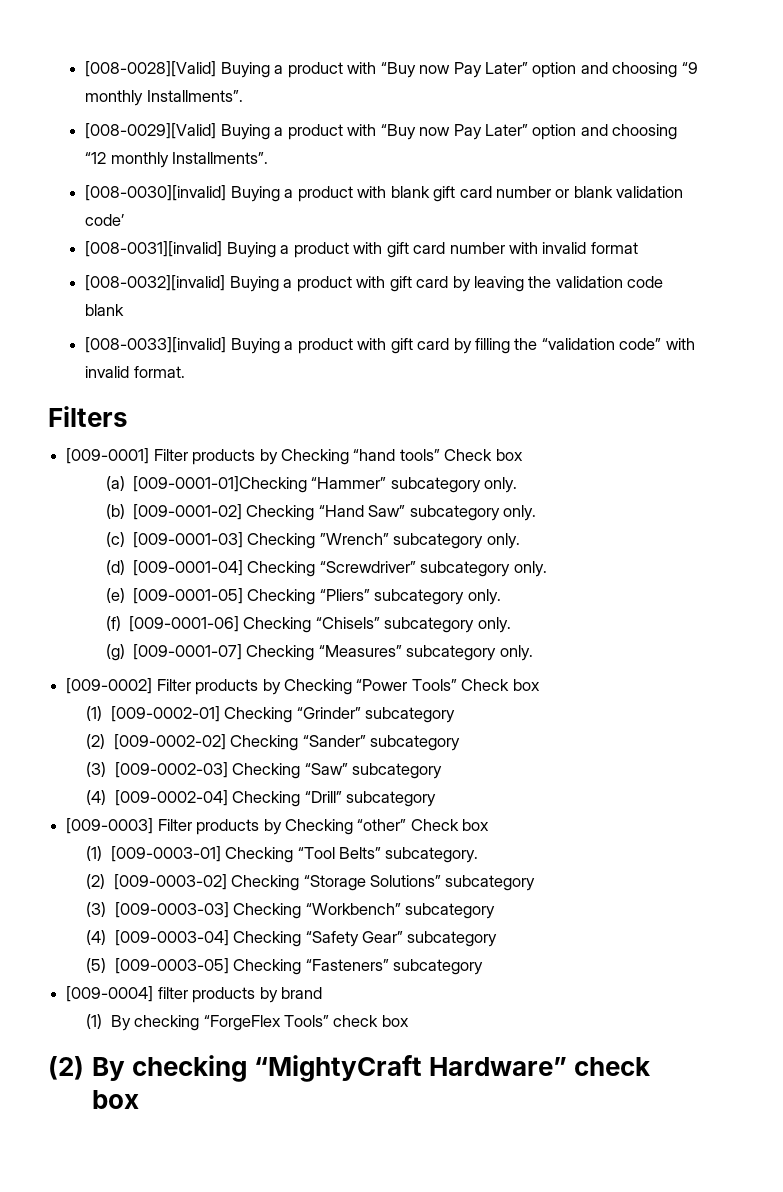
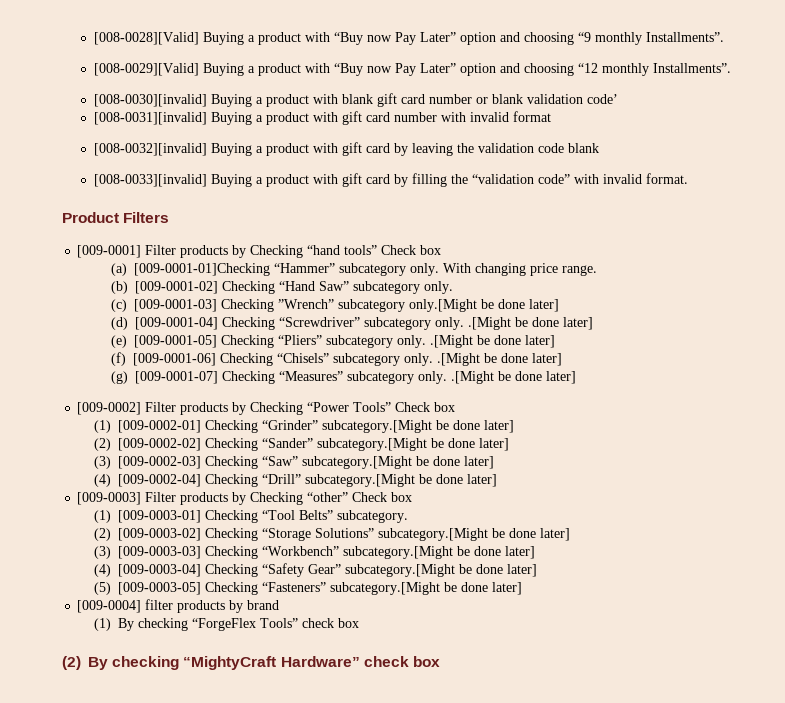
- Filters
+ Product Filters
+ With changing price range.
- (c) [009-0001-03] Checking ”Wrench” subcategory only.
+ (c) [009-0001-03] Checking ”Wrench” subcategory only.[Might be done later]
- (d) [009-0001-04] Checking “Screwdriver” subcategory only.
+ (d) [009-0001-04] Checking “Screwdriver” subcategory only. .[Might be done later]
- (e) [009-0001-05] Checking “Pliers” subcategory only.
+ (e) [009-0001-05] Checking “Pliers” subcategory only. .[Might be done later]
- (f) [009-0001-06] Checking “Chisels” subcategory only.
+ (f) [009-0001-06] Checking “Chisels” subcategory only. .[Might be done later]
- (g) [009-0001-07] Checking “Measures” subcategory only.
+ (g) [009-0001-07] Checking “Measures” subcategory only. .[Might be done later]
- (1) [009-0002-01] Checking “Grinder” subcategory
+ (1) [009-0002-01] Checking “Grinder” subcategory.[Might be done later]
- (2) [009-0002-02] Checking “Sander” subcategory
+ (2) [009-0002-02] Checking “Sander” subcategory.[Might be done later]
- (3) [009-0002-03] Checking “Saw” subcategory
+ (3) [009-0002-03] Checking “Saw” subcategory.[Might be done later]
- (4) [009-0002-04] Checking “Drill” subcategory
+ (4) [009-0002-04] Checking “Drill” subcategory.[Might be done later]
- (2) [009-0003-02] Checking “Storage Solutions” subcategory
+ (2) [009-0003-02] Checking “Storage Solutions” subcategory.[Might be done later]
- (3) [009-0003-03] Checking “Workbench” subcategory
+ (3) [009-0003-03] Checking “Workbench” subcategory.[Might be done later]
- (4) [009-0003-04] Checking “Safety Gear” subcategory
+ (4) [009-0003-04] Checking “Safety Gear” subcategory.[Might be done later]
- (5) [009-0003-05] Checking “Fasteners” subcategory
+ (5) [009-0003-05] Checking “Fasteners” subcategory.[Might be done later]

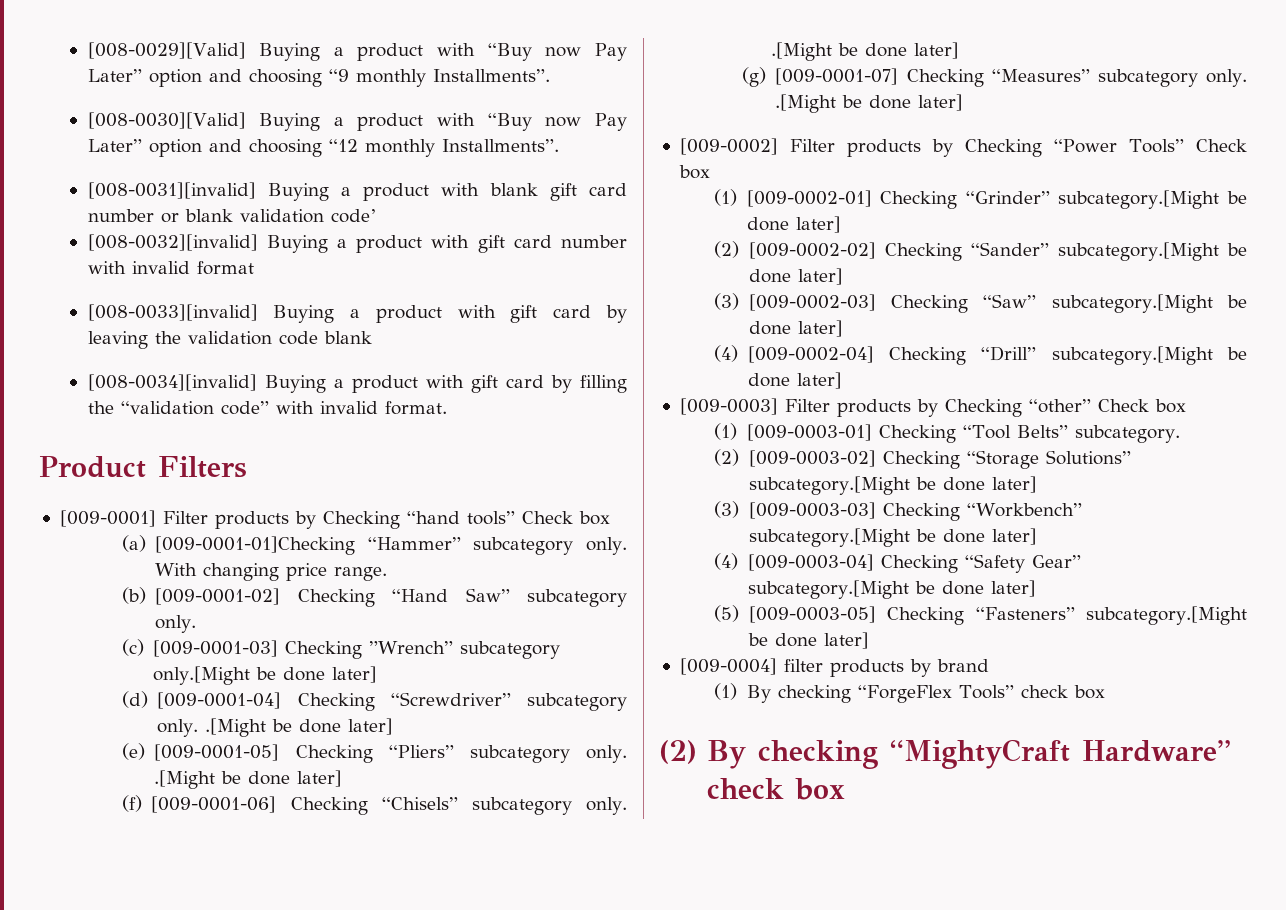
- [008-0028][Valid] Buying a product with “Buy now Pay Later” option and choosing “9 monthly Installments”.
+ [008-0029][Valid] Buying a product with “Buy now Pay Later” option and choosing “9 monthly Installments”.
- [008-0029][Valid] Buying a product with “Buy now Pay Later” option and choosing “12 monthly Installments”.
+ [008-0030][Valid] Buying a product with “Buy now Pay Later” option and choosing “12 monthly Installments”.
- [008-0030][invalid] Buying a product with blank gift card number or blank validation code’
+ [008-0031][invalid] Buying a product with blank gift card number or blank validation code’
- [008-0031][invalid] Buying a product with gift card number with invalid format
+ [008-0032][invalid] Buying a product with gift card number with invalid format
- [008-0032][invalid] Buying a product with gift card by leaving the validation code blank
+ [008-0033][invalid] Buying a product with gift card by leaving the validation code blank
- [008-0033][invalid] Buying a product with gift card by filling the “validation code” with invalid format.
+ [008-0034][invalid] Buying a product with gift card by filling the “validation code” with invalid format.

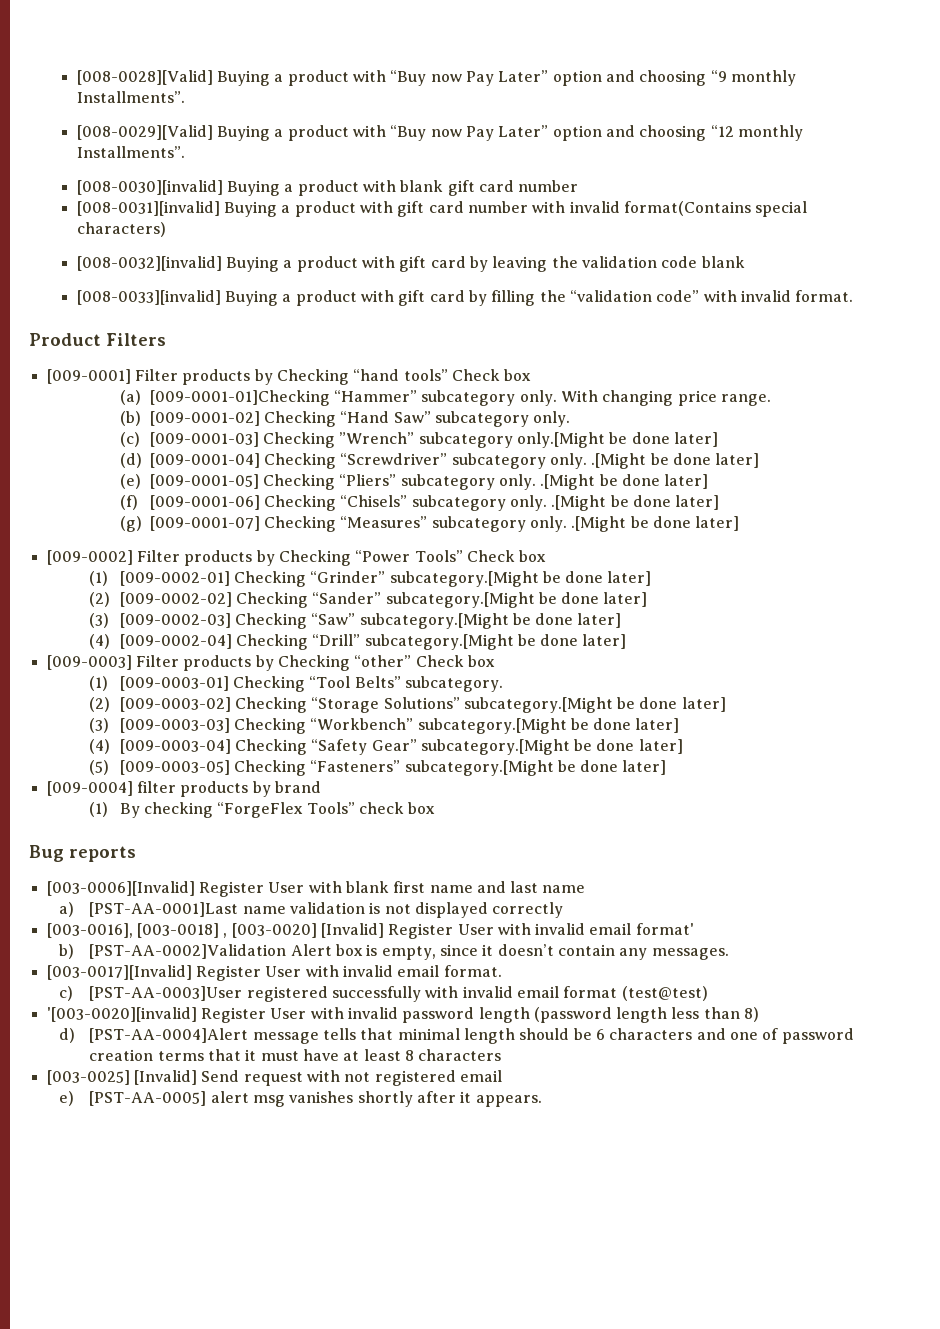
- [008-0029][Valid] Buying a product with “Buy now Pay Later” option and choosing “9 monthly Installments”.
+ [008-0028][Valid] Buying a product with “Buy now Pay Later” option and choosing “9 monthly Installments”.
- [008-0030][Valid] Buying a product with “Buy now Pay Later” option and choosing “12 monthly Installments”.
+ [008-0029][Valid] Buying a product with “Buy now Pay Later” option and choosing “12 monthly Installments”.
- [008-0031][invalid] Buying a product with blank gift card number or blank validation code’
- [008-0032][invalid] Buying a product with gift card number with invalid format
- [008-0033][invalid] Buying a product with gift card by leaving the validation code blank
+ [008-0030][invalid] Buying a product with blank gift card number
+ [008-0031][invalid] Buying a product with gift card number with invalid format(Contains special characters)
+ [008-0032][invalid] Buying a product with gift card by leaving the validation code blank
- [008-0034][invalid] Buying a product with gift card by filling the “validation code” with invalid format.
+ [008-0033][invalid] Buying a product with gift card by filling the “validation code” with invalid format.
- (2) By checking “MightyCraft Hardware” check box
+ Bug reports
+ [003-0006][Invalid] Register User with blank first name and last name
+ a) [PST-AA-0001]Last name validation is not displayed correctly
+ [003-0016], [003-0018] , [003-0020] [Invalid] Register User with invalid email format'
+ b) [PST-AA-0002]Validation Alert box is empty, since it doesn’t contain any messages.
+ [003-0017][Invalid] Register User with invalid email format.
+ c) [PST-AA-0003]User registered successfully with invalid email format (test@test)
+ '[003-0020][invalid] Register User with invalid password length (password length less than 8)
+ d) [PST-AA-0004]Alert message tells that minimal length should be 6 characters and one of password creation terms that it must have at least 8 characters
+ [003-0025] [Invalid] Send request with not registered email
+ e) [PST-AA-0005] alert msg vanishes shortly after it appears.

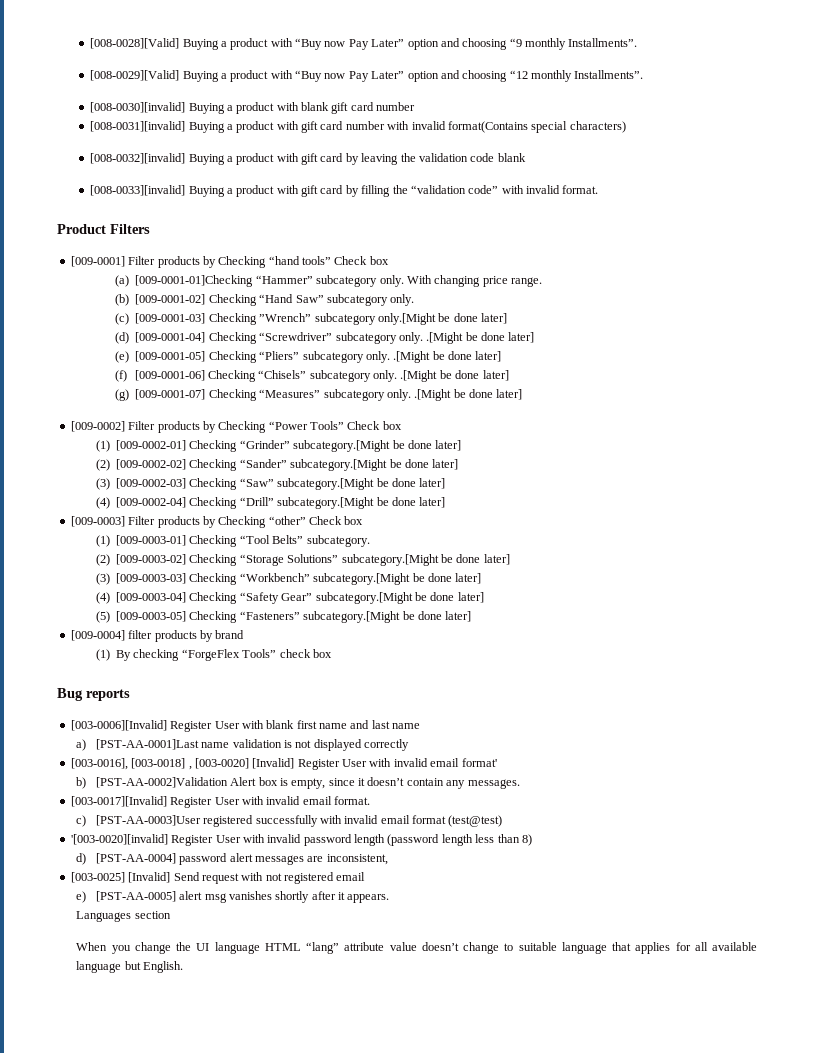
- d) [PST-AA-0004]Alert message tells that minimal length should be 6 characters and one of password creation terms that it must have at least 8 characters
+ d) [PST-AA-0004] password alert messages are inconsistent,
+ Languages section
+ When you change the UI language HTML “lang” attribute value doesn’t change to suitable language that applies for all available language but English.

